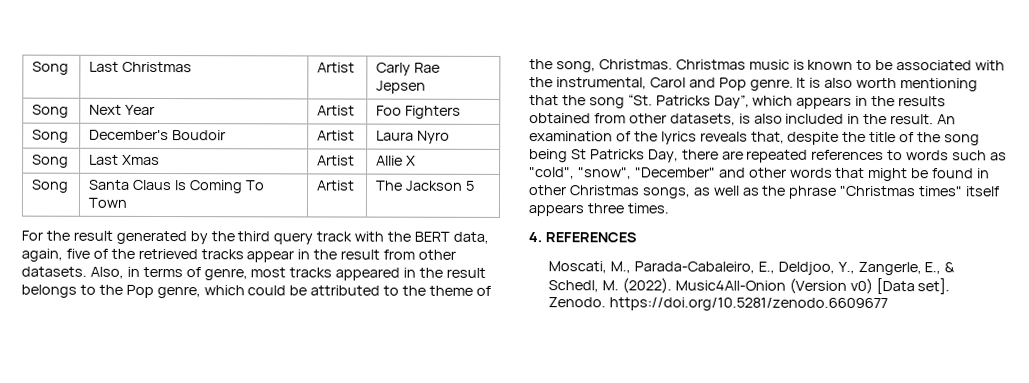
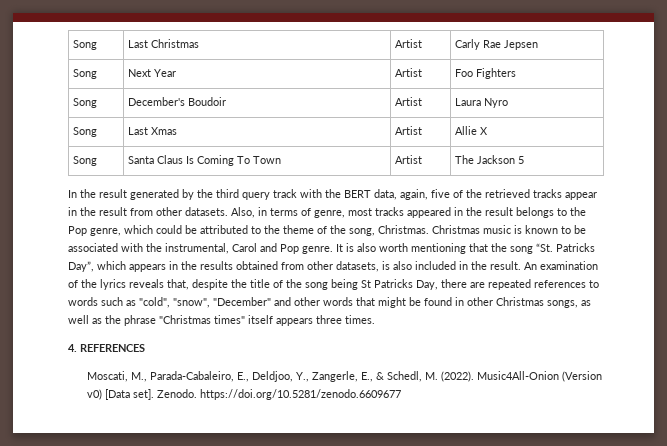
- For the result generated by the third query track with the BERT data, again, five of the retrieved tracks appear in the result from other datasets.
+ In the result generated by the third query track with the BERT data, again, five of the retrieved tracks appear in the result from other datasets.

